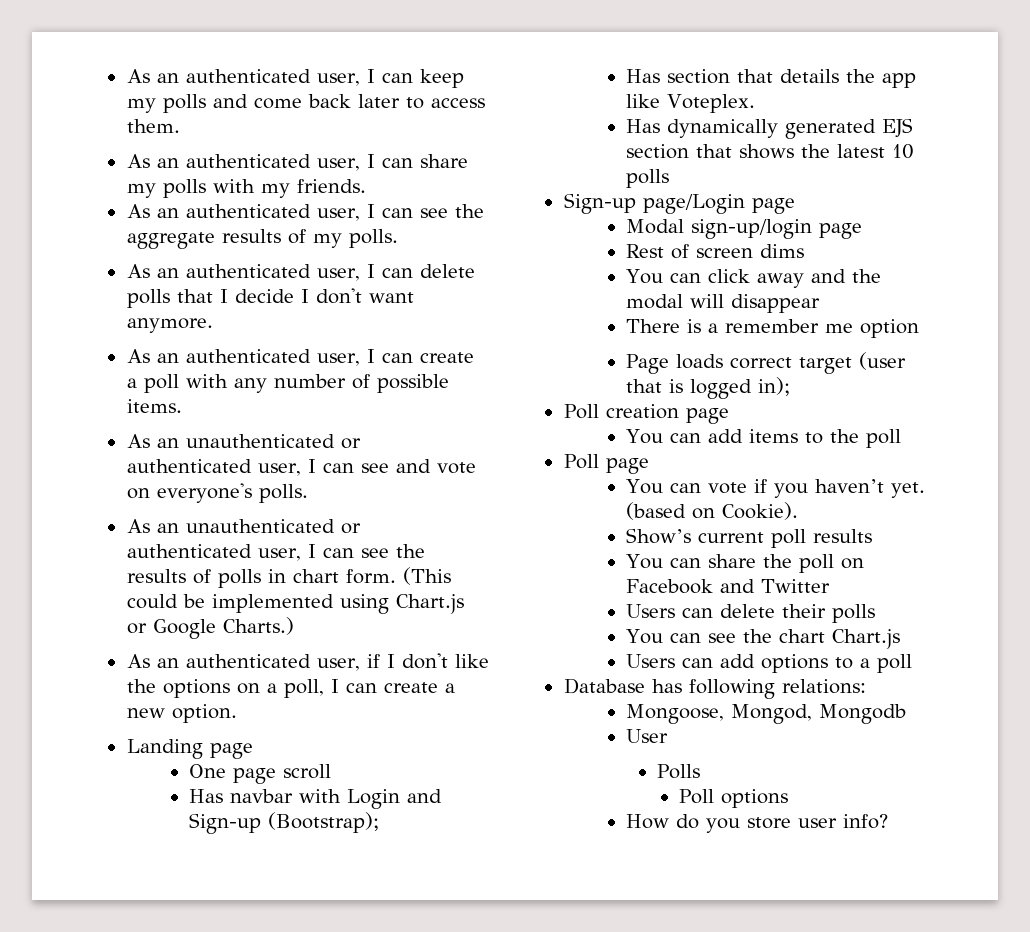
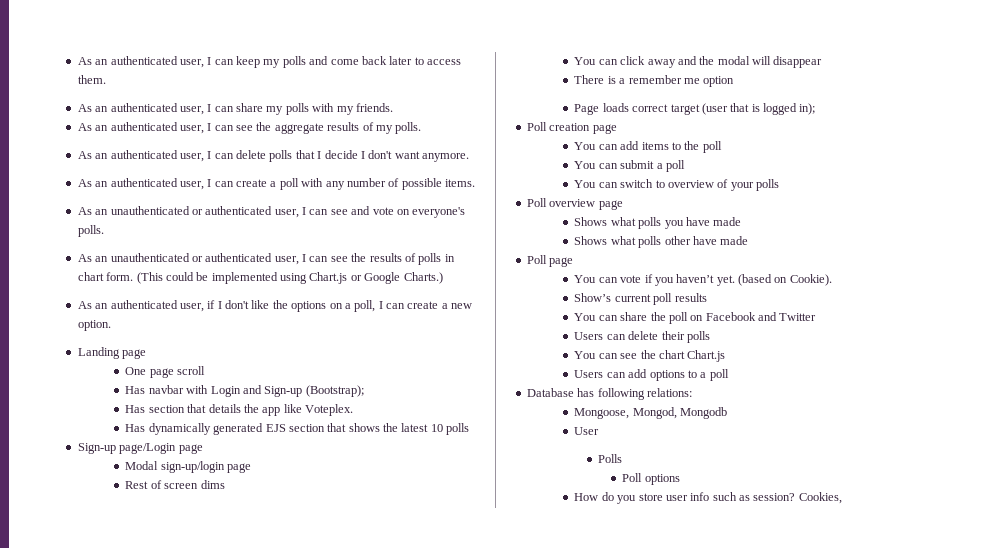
+ You can submit a poll
+ You can switch to overview of your polls
+ Poll overview page
+ Shows what polls you have made
+ Shows what polls other have made
- How do you store user info?
+ How do you store user info such as session? Cookies,

